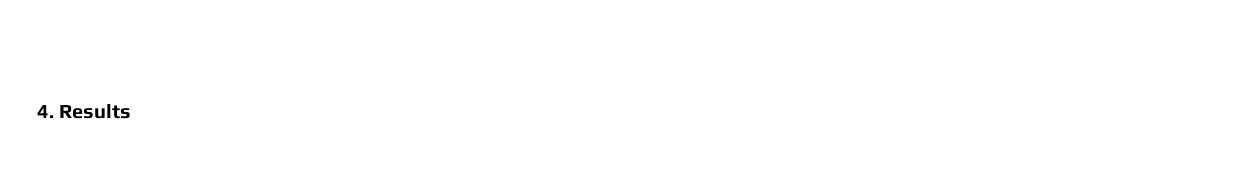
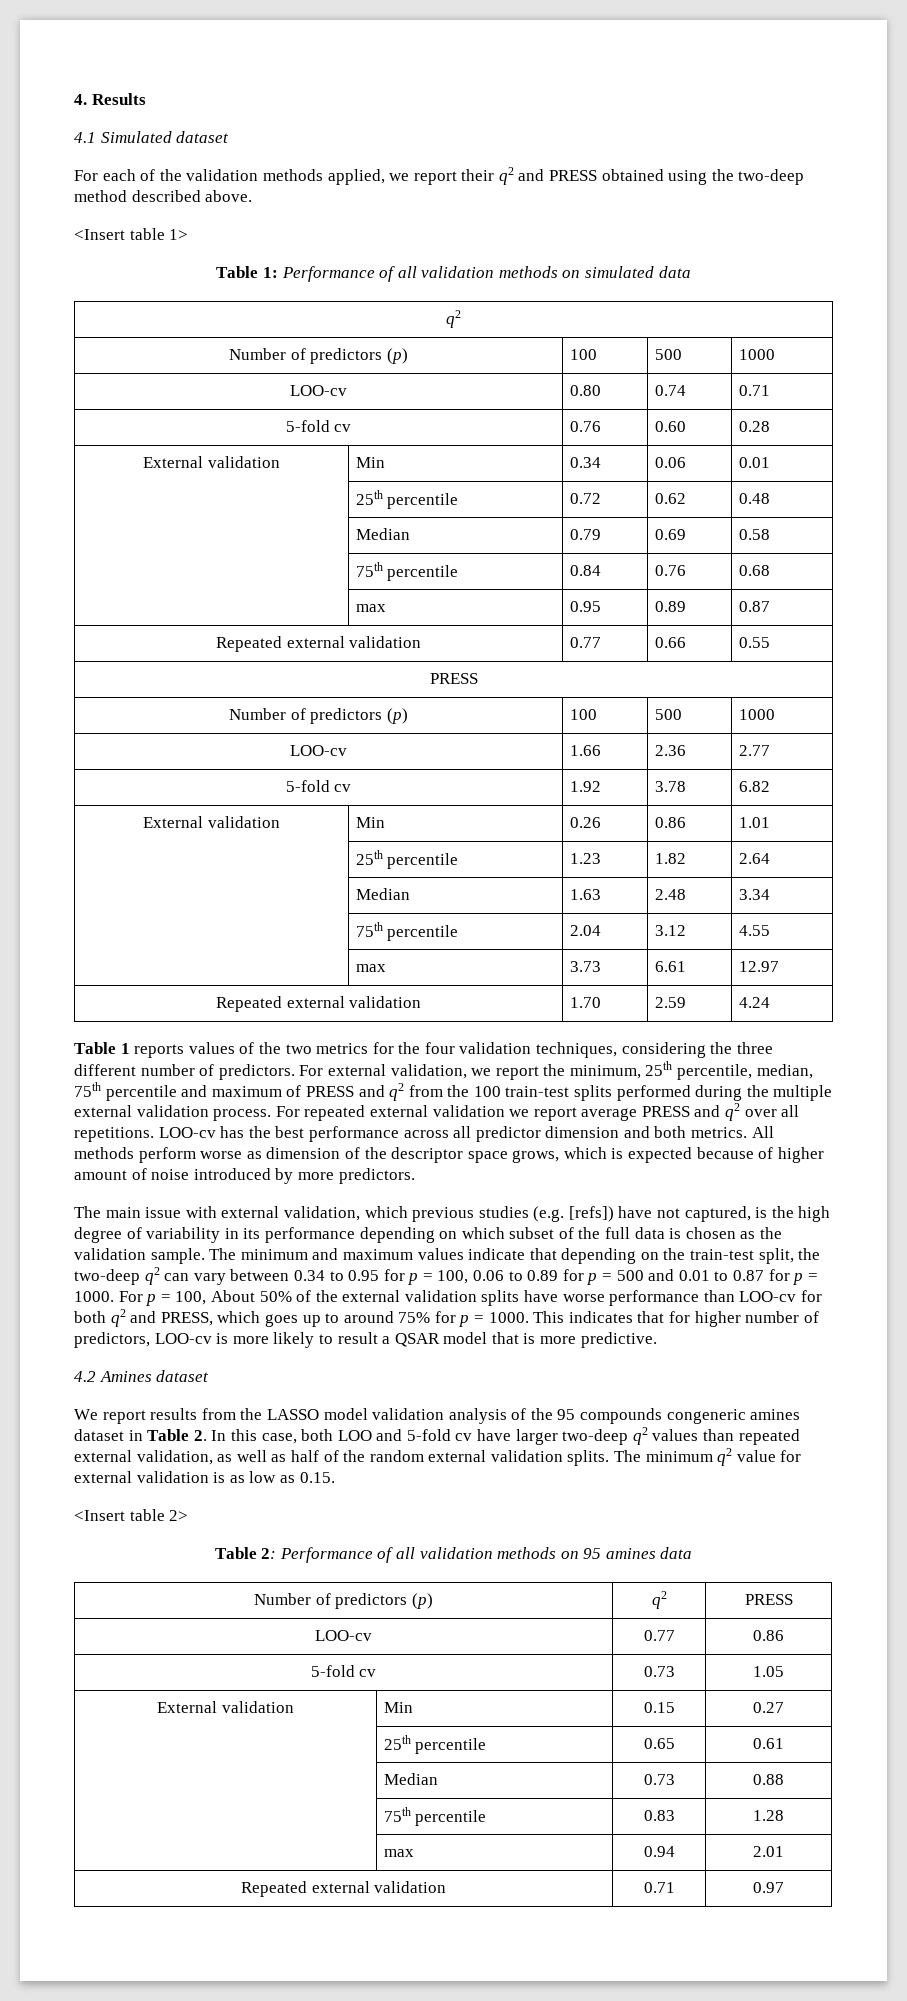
+ 4.1 Simulated dataset
+ For each of the validation methods applied, we report their q2 and PRESS obtained using the two-deep method described above.
+ <Insert table 1>
+ Table 1: Performance of all validation methods on simulated data
+ q2
+ Number of predictors (p) | 100 | 500 | 1000
+ LOO-cv | 0.80 | 0.74 | 0.71
+ 5-fold cv | 0.76 | 0.60 | 0.28
+ External validation | Min | 0.34 | 0.06 | 0.01
+ | 25th percentile | 0.72 | 0.62 | 0.48
+ | Median | 0.79 | 0.69 | 0.58
+ | 75th percentile | 0.84 | 0.76 | 0.68
+ | max | 0.95 | 0.89 | 0.87
+ Repeated external validation | 0.77 | 0.66 | 0.55
+ PRESS
+ Number of predictors (p) | 100 | 500 | 1000
+ LOO-cv | 1.66 | 2.36 | 2.77
+ 5-fold cv | 1.92 | 3.78 | 6.82
+ External validation | Min | 0.26 | 0.86 | 1.01
+ | 25th percentile | 1.23 | 1.82 | 2.64
+ | Median | 1.63 | 2.48 | 3.34
+ | 75th percentile | 2.04 | 3.12 | 4.55
+ | max | 3.73 | 6.61 | 12.97
+ Repeated external validation | 1.70 | 2.59 | 4.24
+ Table 1 reports values of the two metrics for the four validation techniques, considering the three different number of predictors. For external validation, we report the minimum, 25th percentile, median, 75th percentile and maximum of PRESS and q2 from the 100 train-test splits performed during the multiple external validation process. For repeated external validation we report average PRESS and q2 over all repetitions. LOO-cv has the best performance across all predictor dimension and both metrics. All methods perform worse as dimension of the descriptor space grows, which is expected because of higher amount of noise introduced by more predictors.
+ The main issue with external validation, which previous studies (e.g. [refs]) have not captured, is the high degree of variability in its performance depending on which subset of the full data is chosen as the validation sample. The minimum and maximum values indicate that depending on the train-test split, the two-deep q2 can vary between 0.34 to 0.95 for p = 100, 0.06 to 0.89 for p = 500 and 0.01 to 0.87 for p = 1000. For p = 100, About 50% of the external validation splits have worse performance than LOO-cv for both q2 and PRESS, which goes up to around 75% for p = 1000. This indicates that for higher number of predictors, LOO-cv is more likely to result a QSAR model that is more predictive.
+ 4.2 Amines dataset
+ We report results from the LASSO model validation analysis of the 95 compounds congeneric amines dataset in Table 2. In this case, both LOO and 5-fold cv have larger two-deep q2 values than repeated external validation, as well as half of the random external validation splits. The minimum q2 value for external validation is as low as 0.15.
+ <Insert table 2>
+ Table 2: Performance of all validation methods on 95 amines data
+ Number of predictors (p) | q2 | PRESS
+ LOO-cv | 0.77 | 0.86
+ 5-fold cv | 0.73 | 1.05
+ External validation | Min | 0.15 | 0.27
+ | 25th percentile | 0.65 | 0.61
+ | Median | 0.73 | 0.88
+ | 75th percentile | 0.83 | 1.28
+ | max | 0.94 | 2.01
+ Repeated external validation | 0.71 | 0.97

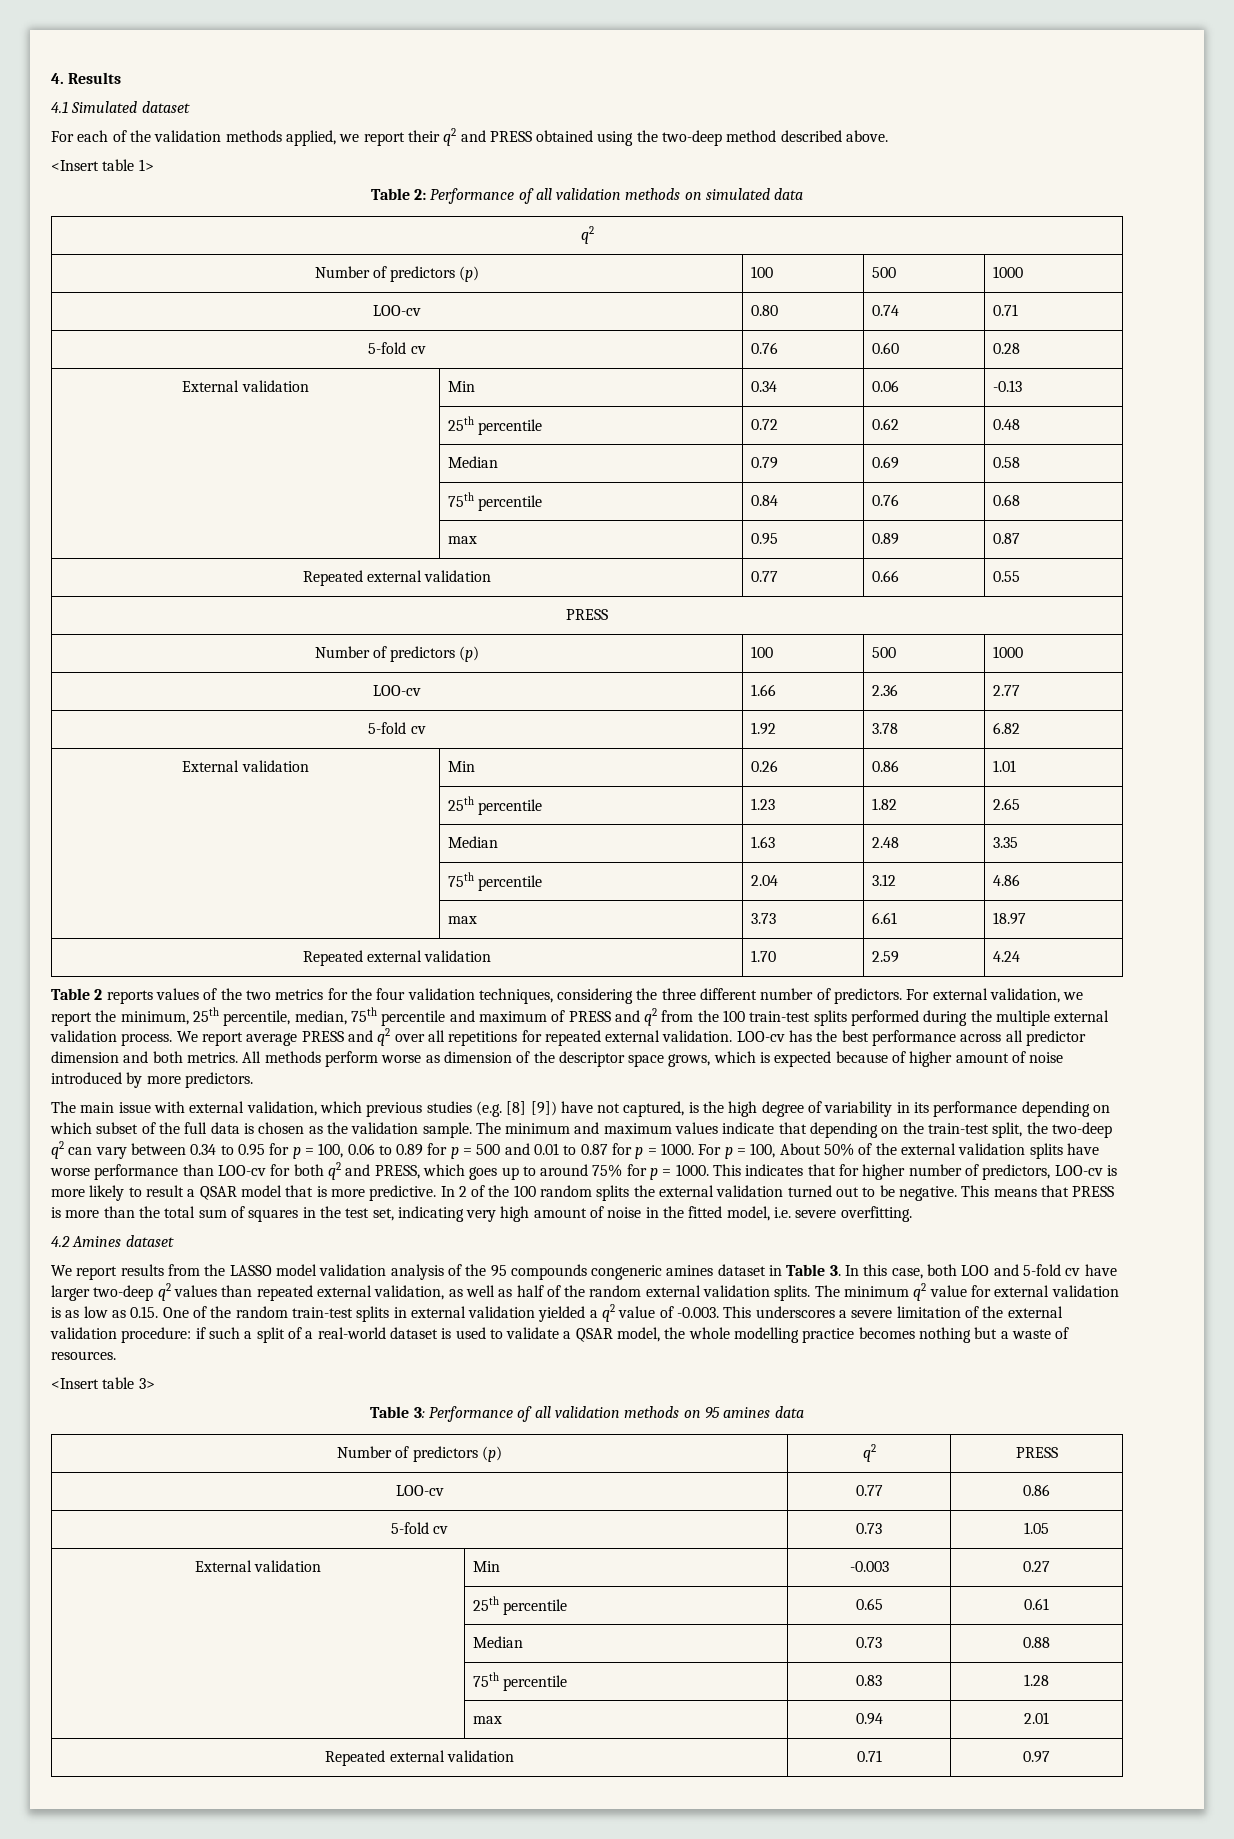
- Table 1: Performance of all validation methods on simulated data
+ Table 2: Performance of all validation methods on simulated data
- External validation | Min | 0.34 | 0.06 | 0.01
+ External validation | Min | 0.34 | 0.06 | -0.13
- | 25th percentile | 1.23 | 1.82 | 2.64
+ | 25th percentile | 1.23 | 1.82 | 2.65
- | Median | 1.63 | 2.48 | 3.34
+ | Median | 1.63 | 2.48 | 3.35
- | 75th percentile | 2.04 | 3.12 | 4.55
+ | 75th percentile | 2.04 | 3.12 | 4.86
- | max | 3.73 | 6.61 | 12.97
+ | max | 3.73 | 6.61 | 18.97
- Table 1 reports values of the two metrics for the four validation techniques, considering the three different number of predictors.
+ Table 2 reports values of the two metrics for the four validation techniques, considering the three different number of predictors.
- For repeated external validation we report average PRESS and q2 over all repetitions.
+ We report average PRESS and q2 over all repetitions for repeated external validation.
- The main issue with external validation, which previous studies (e.g. [refs]) have not captured, is the high degree of variability in its performance depending on which subset of the full data is chosen as the validation sample.
+ The main issue with external validation, which previous studies (e.g. [8] [9]) have not captured, is the high degree of variability in its performance depending on which subset of the full data is chosen as the validation sample.
+ In 2 of the 100 random splits the external validation turned out to be negative. This means that PRESS is more than the total sum of squares in the test set, indicating very high amount of noise in the fitted model, i.e. severe overfitting.
- We report results from the LASSO model validation analysis of the 95 compounds congeneric amines dataset in Table 2. In this case, both LOO and 5-fold cv have larger two-deep q2 values than repeated external validation, as well as half of the random external validation splits.
+ We report results from the LASSO model validation analysis of the 95 compounds congeneric amines dataset in Table 3. In this case, both LOO and 5-fold cv have larger two-deep q2 values than repeated external validation, as well as half of the random external validation splits.
- The minimum q2 value for external validation is as low as 0.15.
- <Insert table 2>
- Table 2: Performance of all validation methods on 95 amines data
+ The minimum q2 value for external validation is as low as 0.15. One of the random train-test splits in external validation yielded a q2 value of -0.003. This underscores a severe limitation of the external validation procedure: if such a split of a real-world dataset is used to validate a QSAR model, the whole modelling practice becomes nothing but a waste of resources.
+ <Insert table 3>
+ Table 3: Performance of all validation methods on 95 amines data
- External validation | Min | 0.15 | 0.27
+ External validation | Min | -0.003 | 0.27

